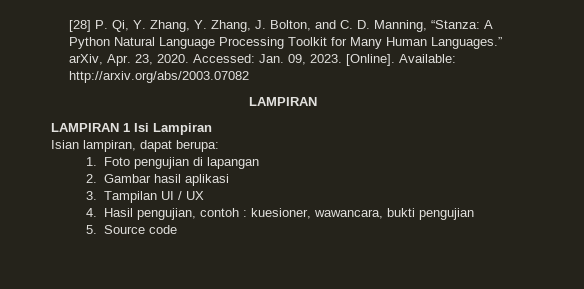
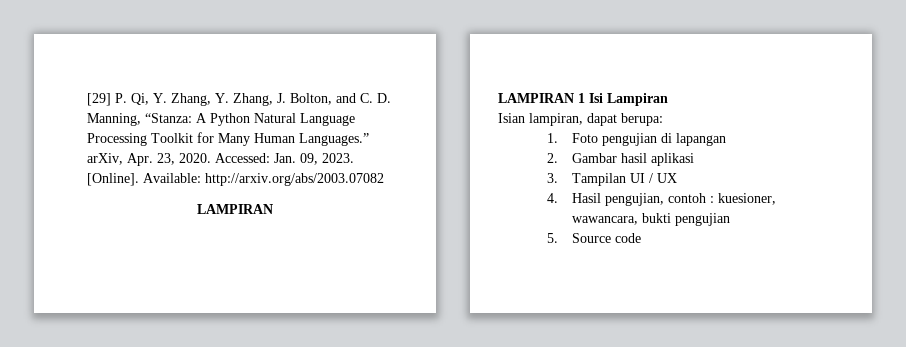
- [28] P. Qi, Y. Zhang, Y. Zhang, J. Bolton, and C. D. Manning, “Stanza: A Python Natural Language Processing Toolkit for Many Human Languages.” arXiv, Apr. 23, 2020.
+ [29] P. Qi, Y. Zhang, Y. Zhang, J. Bolton, and C. D. Manning, “Stanza: A Python Natural Language Processing Toolkit for Many Human Languages.” arXiv, Apr. 23, 2020.

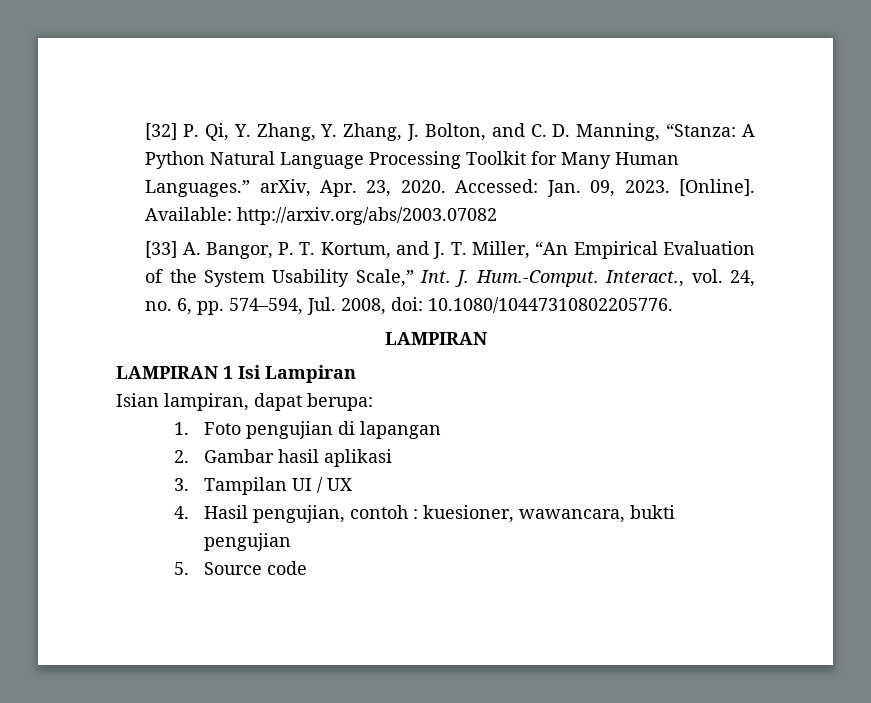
- [29] P. Qi, Y. Zhang, Y. Zhang, J. Bolton, and C. D. Manning, “Stanza: A Python Natural Language Processing Toolkit for Many Human Languages.” arXiv, Apr. 23, 2020.
+ [32] P. Qi, Y. Zhang, Y. Zhang, J. Bolton, and C. D. Manning, “Stanza: A Python Natural Language Processing Toolkit for Many Human Languages.” arXiv, Apr. 23, 2020.
+ [33] A. Bangor, P. T. Kortum, and J. T. Miller, “An Empirical Evaluation of the System Usability Scale,” Int. J. Hum.-Comput. Interact., vol. 24, no. 6, pp. 574–594, Jul. 2008, doi: 10.1080/10447310802205776.

